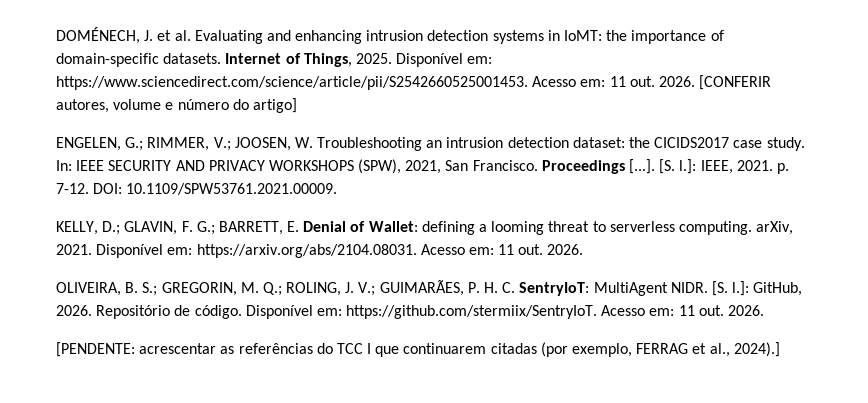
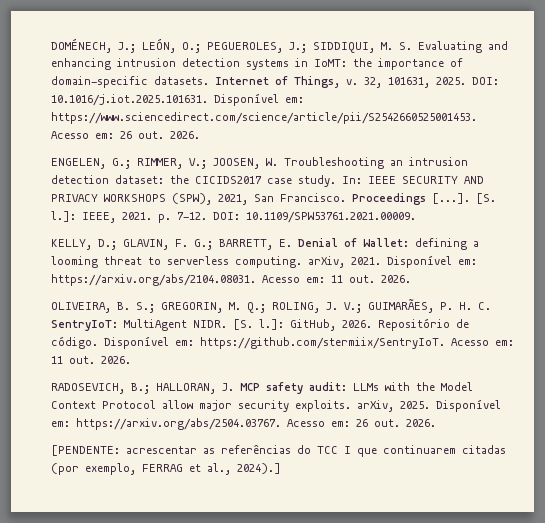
- DOMÉNECH, J. et al. Evaluating and enhancing intrusion detection systems in IoMT: the importance of domain-specific datasets.
+ DOMÉNECH, J.; LEÓN, O.; PEGUEROLES, J.; SIDDIQUI, M. S. Evaluating and enhancing intrusion detection systems in IoMT: the importance of domain-specific datasets.
- Internet of Things, 2025. Disponível em: https://www.sciencedirect.com/science/article/pii/S2542660525001453. Acesso em: 11 out. 2026. [CONFERIR autores, volume e número do artigo]
+ Internet of Things, v. 32, 101631, 2025. DOI: 10.1016/j.iot.2025.101631. Disponível em: https://www.sciencedirect.com/science/article/pii/S2542660525001453. Acesso em: 26 out. 2026.
+ RADOSEVICH, B.; HALLORAN, J. MCP safety audit: LLMs with the Model Context Protocol allow major security exploits. arXiv, 2025. Disponível em: https://arxiv.org/abs/2504.03767. Acesso em: 26 out. 2026.

